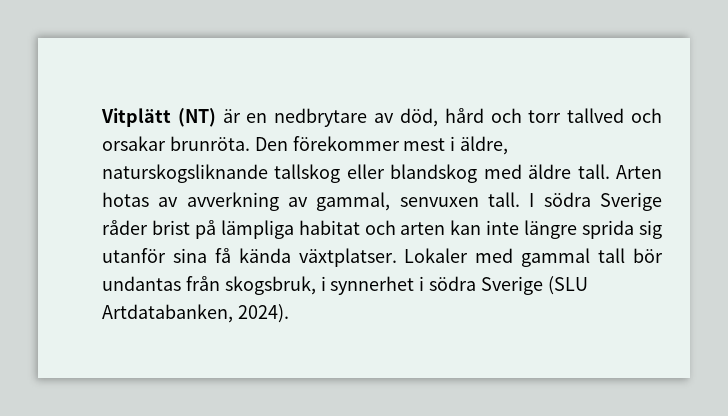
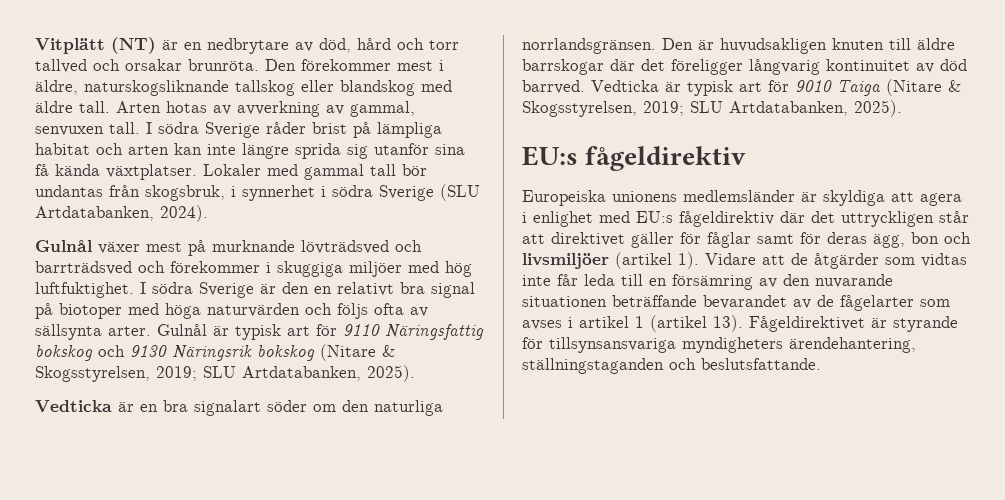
+ Gulnål växer mest på murknande lövträdsved och barrträdsved och förekommer i skuggiga miljöer med hög luftfuktighet. I södra Sverige är den en relativt bra signal på biotoper med höga naturvärden och följs ofta av sällsynta arter. Gulnål är typisk art för 9110 Näringsfattig bokskog och 9130 Näringsrik bokskog (Nitare & Skogsstyrelsen, 2019; SLU Artdatabanken, 2025).
+ Vedticka är en bra signalart söder om den naturliga norrlandsgränsen. Den är huvudsakligen knuten till äldre barrskogar där det föreligger långvarig kontinuitet av död barrved. Vedticka är typisk art för 9010 Taiga (Nitare & Skogsstyrelsen, 2019; SLU Artdatabanken, 2025).
+ EU:s fågeldirektiv
+ Europeiska unionens medlemsländer är skyldiga att agera i enlighet med EU:s fågeldirektiv där det uttryckligen står att direktivet gäller för fåglar samt för deras ägg, bon och livsmiljöer (artikel 1). Vidare att de åtgärder som vidtas inte får leda till en försämring av den nuvarande situationen beträffande bevarandet av de fågelarter som avses i artikel 1 (artikel 13). Fågeldirektivet är styrande för tillsynsansvariga myndigheters ärendehantering, ställningstaganden och beslutsfattande.

